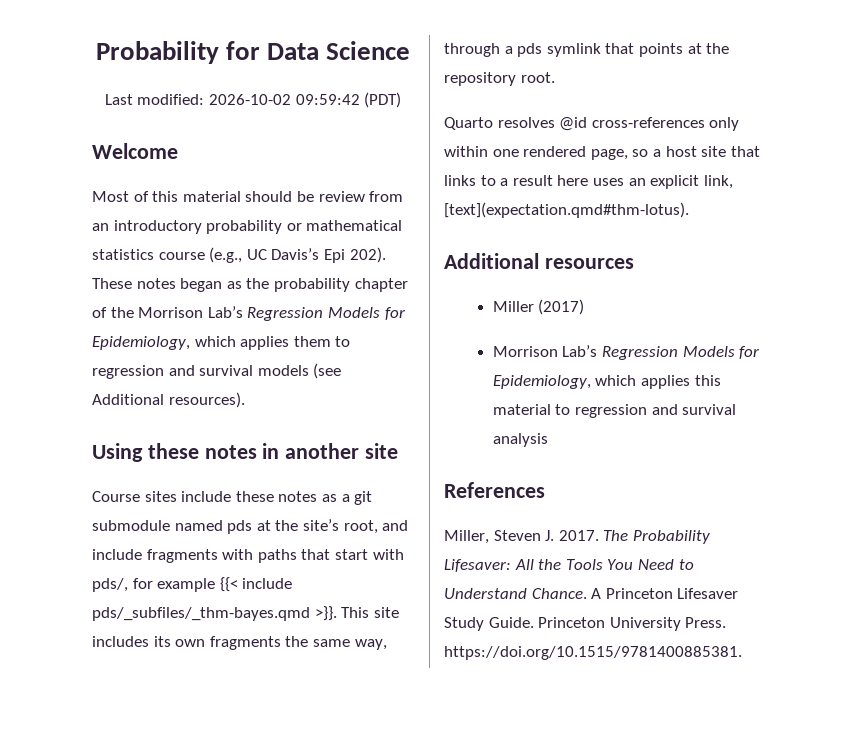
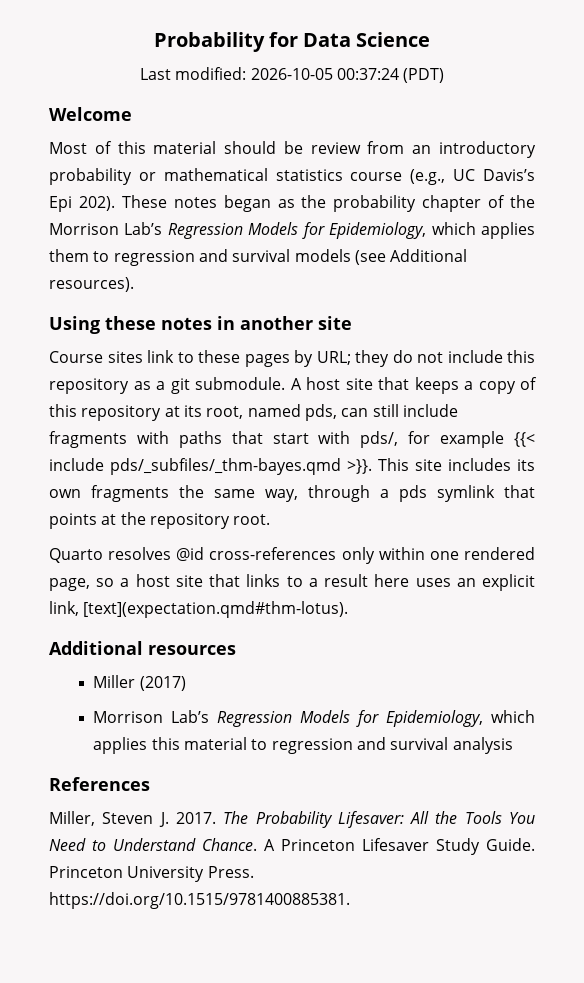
- Last modified: 2026-10-02 09:59:42 (PDT)
+ Last modified: 2026-10-05 00:37:24 (PDT)
- Course sites include these notes as a git submodule named pds at the site’s root, and include fragments with paths that start with pds/, for example {{< include pds/_subfiles/_thm-bayes.qmd >}}.
+ Course sites link to these pages by URL; they do not include this repository as a git submodule. A host site that keeps a copy of this repository at its root, named pds, can still include fragments with paths that start with pds/, for example {{< include pds/_subfiles/_thm-bayes.qmd >}}.

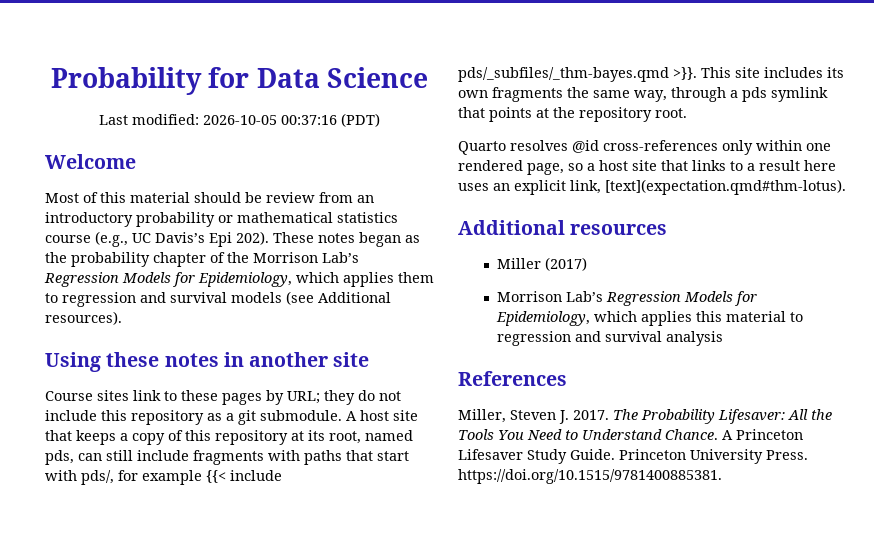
- Last modified: 2026-10-05 00:37:24 (PDT)
+ Last modified: 2026-10-05 00:37:16 (PDT)

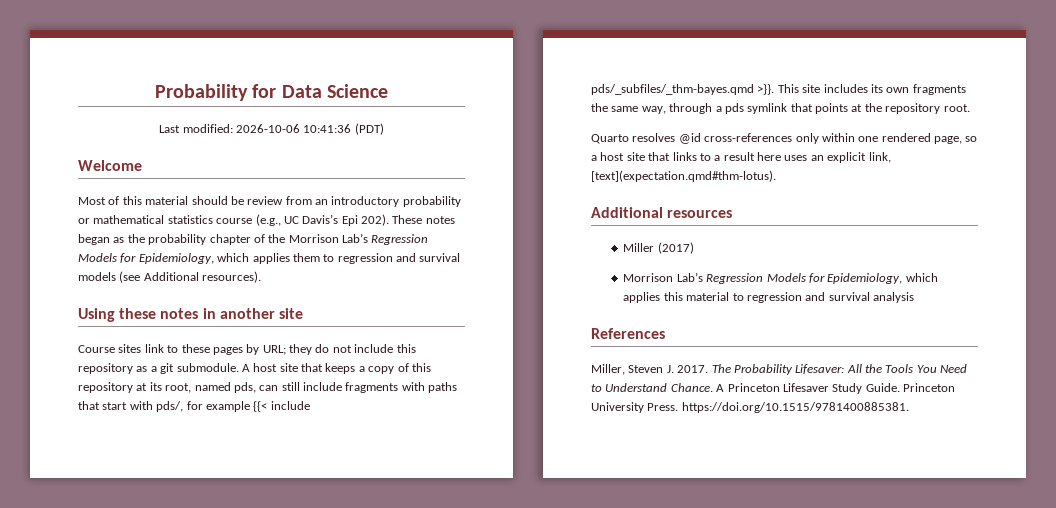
- Last modified: 2026-10-05 00:37:16 (PDT)
+ Last modified: 2026-10-06 10:41:36 (PDT)

